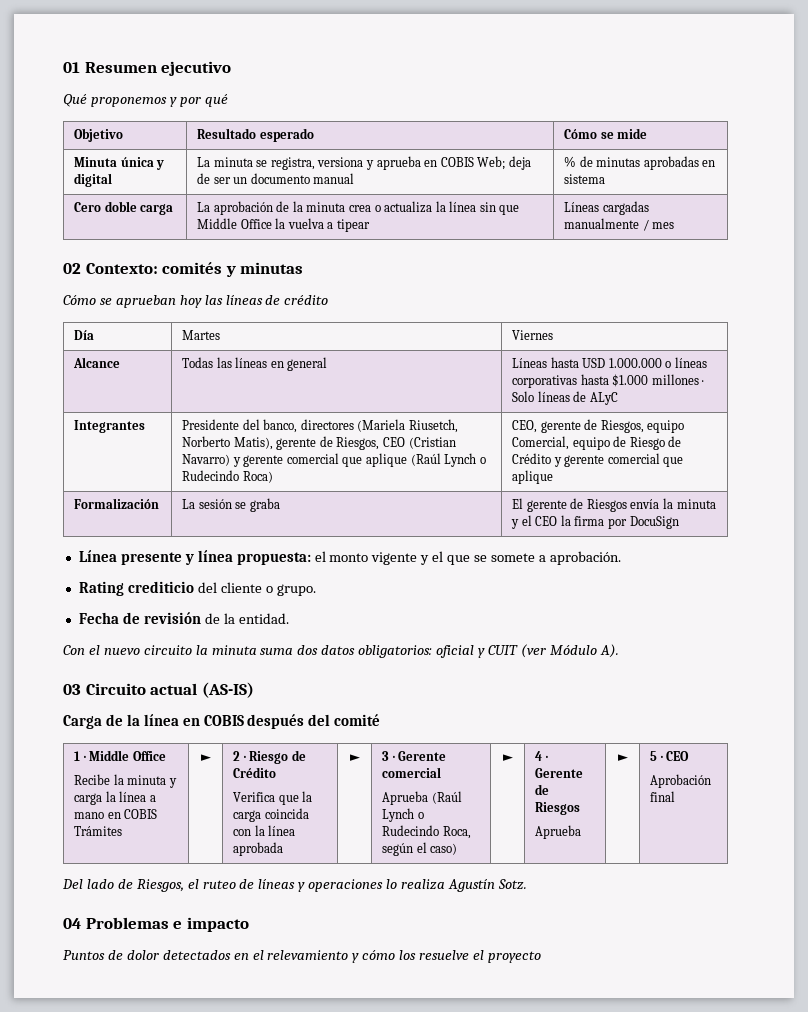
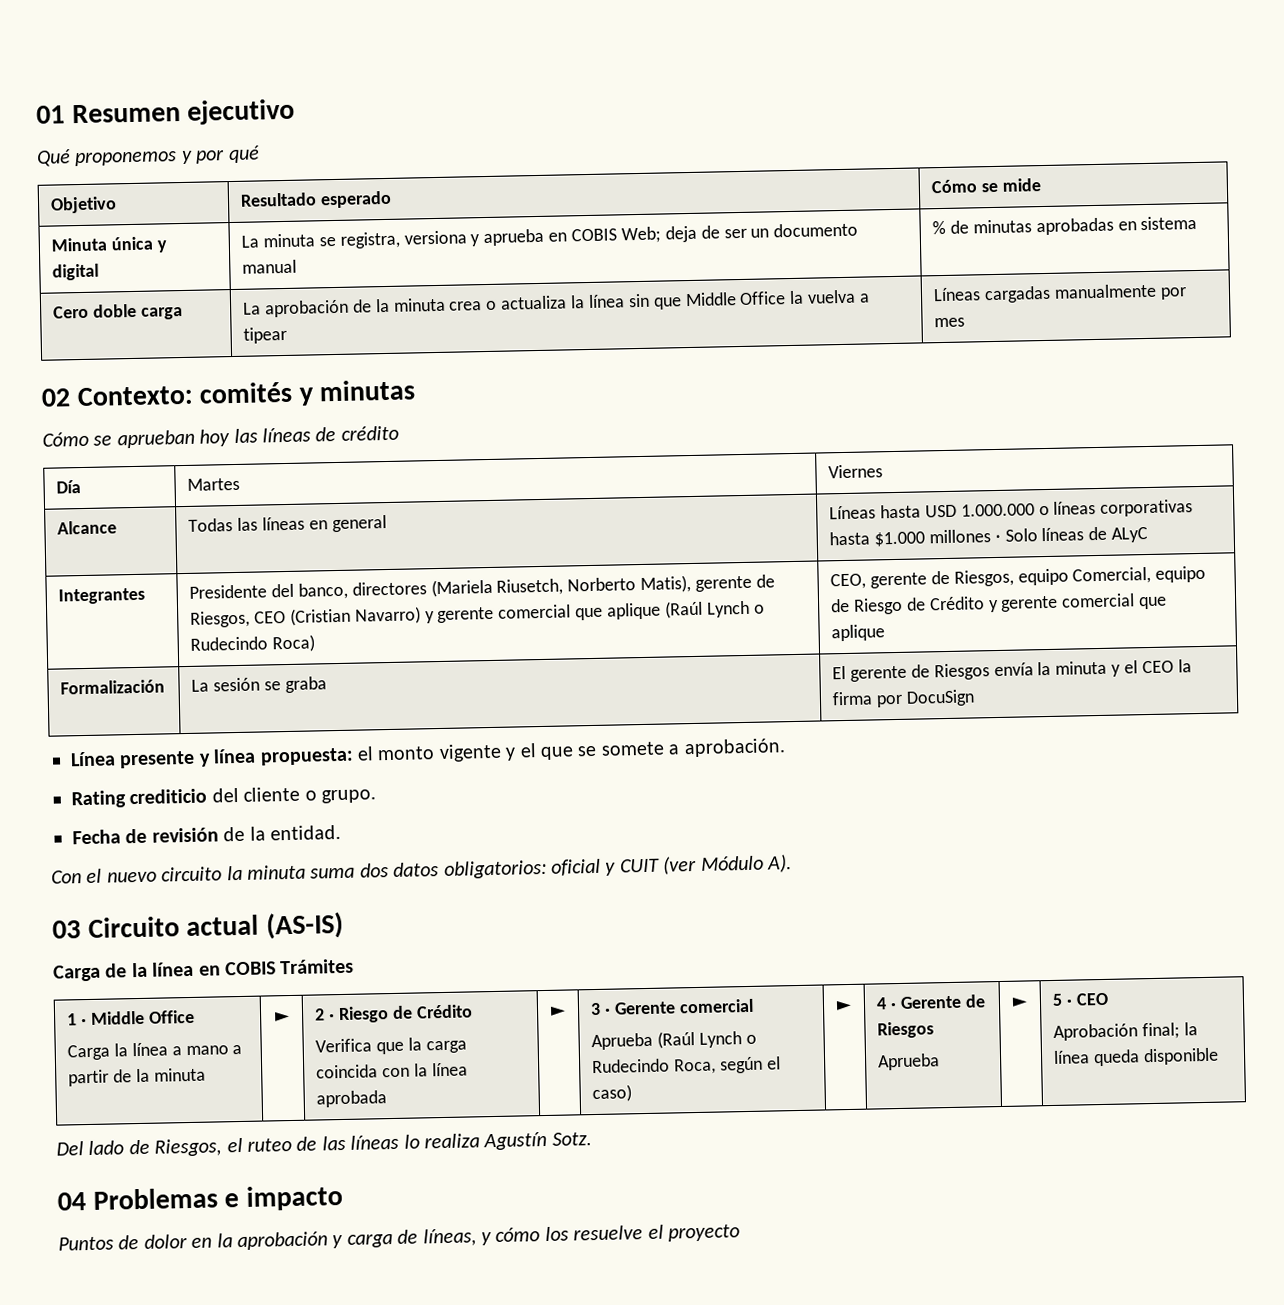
- Cero doble carga | La aprobación de la minuta crea o actualiza la línea sin que Middle Office la vuelva a tipear | Líneas cargadas manualmente / mes
+ Cero doble carga | La aprobación de la minuta crea o actualiza la línea sin que Middle Office la vuelva a tipear | Líneas cargadas manualmente por mes
- Carga de la línea en COBIS después del comité
+ Carga de la línea en COBIS Trámites
- Recibe la minuta y carga la línea a mano en COBIS Trámites
+ Carga la línea a mano a partir de la minuta
- Aprobación final
+ Aprobación final; la línea queda disponible
- Del lado de Riesgos, el ruteo de líneas y operaciones lo realiza Agustín Sotz.
+ Del lado de Riesgos, el ruteo de las líneas lo realiza Agustín Sotz.
- Puntos de dolor detectados en el relevamiento y cómo los resuelve el proyecto
+ Puntos de dolor en la aprobación y carga de líneas, y cómo los resuelve el proyecto

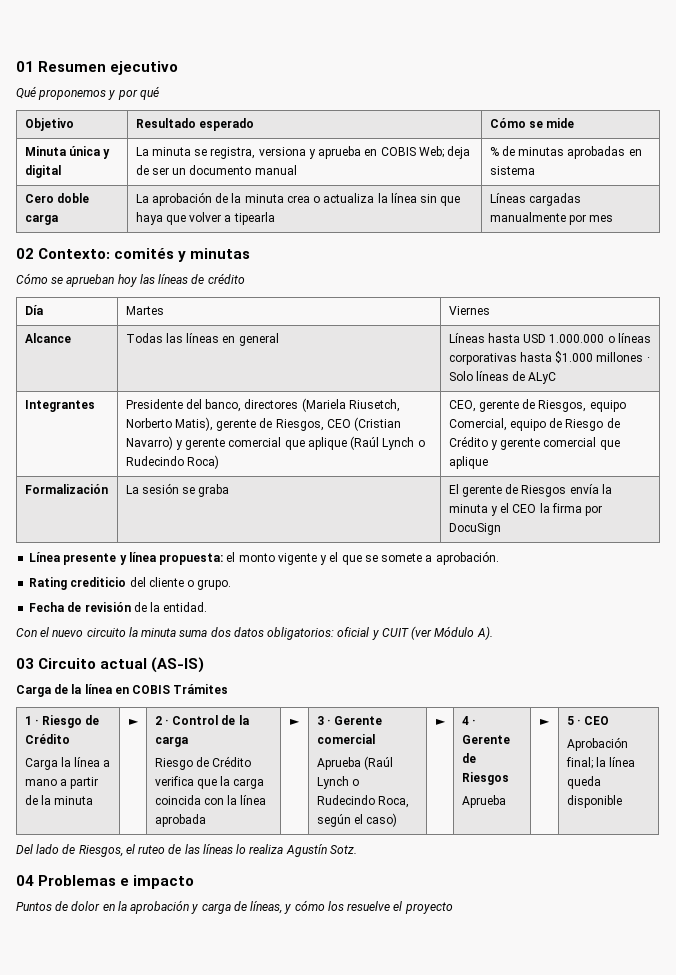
- Cero doble carga | La aprobación de la minuta crea o actualiza la línea sin que Middle Office la vuelva a tipear | Líneas cargadas manualmente por mes
+ Cero doble carga | La aprobación de la minuta crea o actualiza la línea sin que haya que volver a tipearla | Líneas cargadas manualmente por mes
- 1 · Middle Office
+ 1 · Riesgo de Crédito
- 2 · Riesgo de Crédito
- Verifica que la carga coincida con la línea aprobada
+ 2 · Control de la carga
+ Riesgo de Crédito verifica que la carga coincida con la línea aprobada

